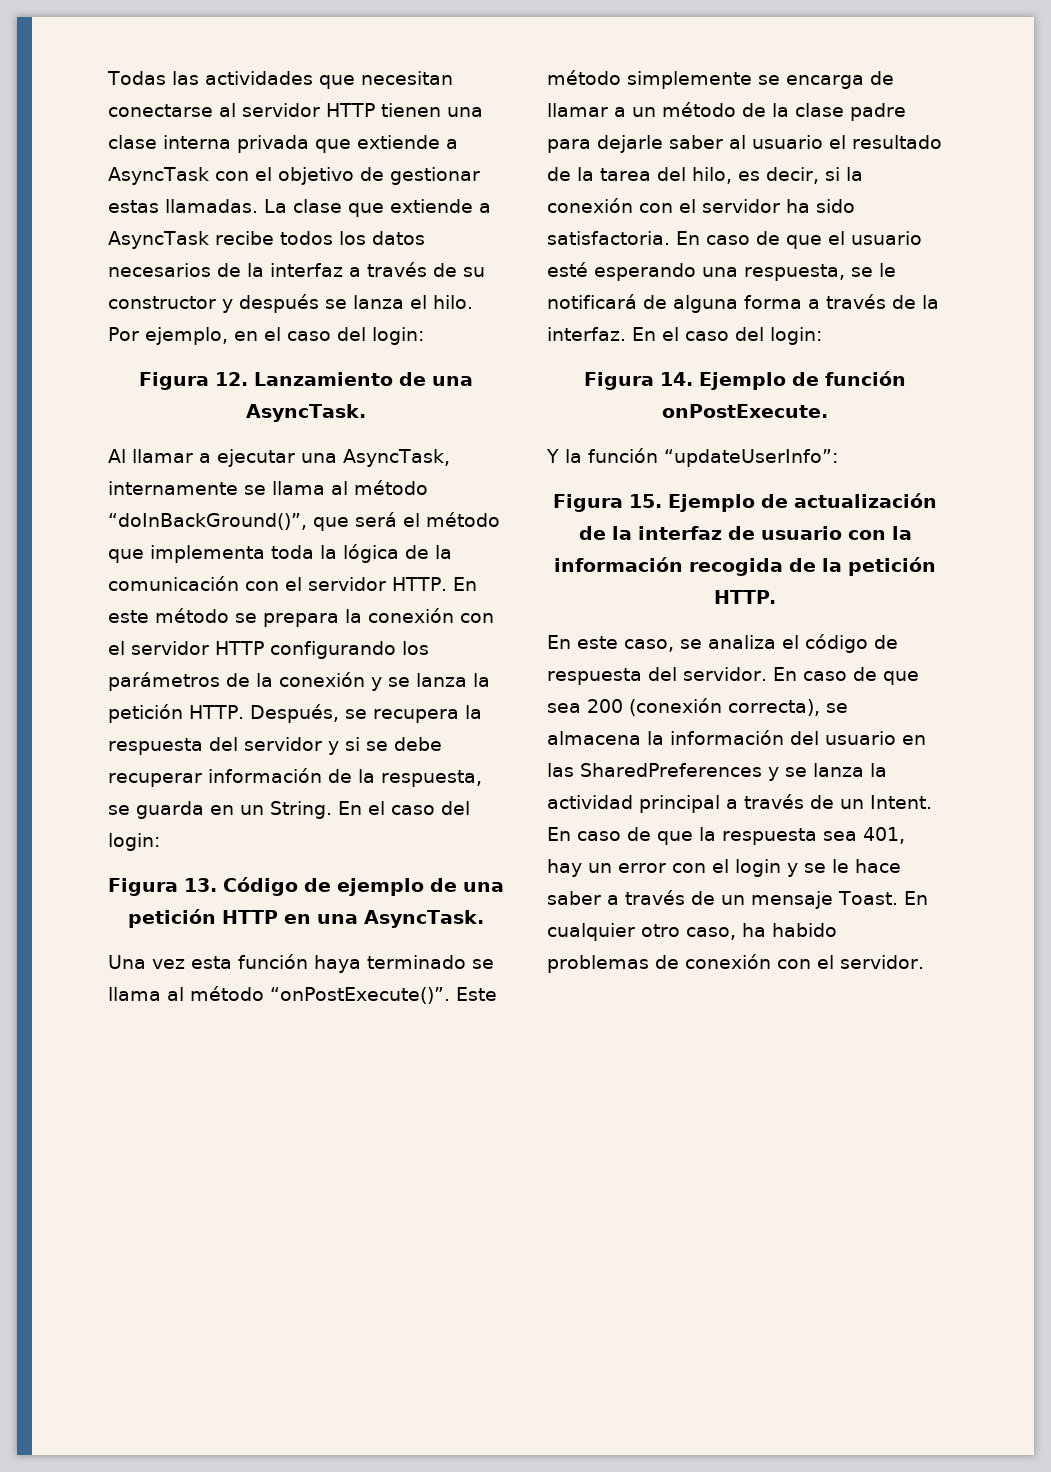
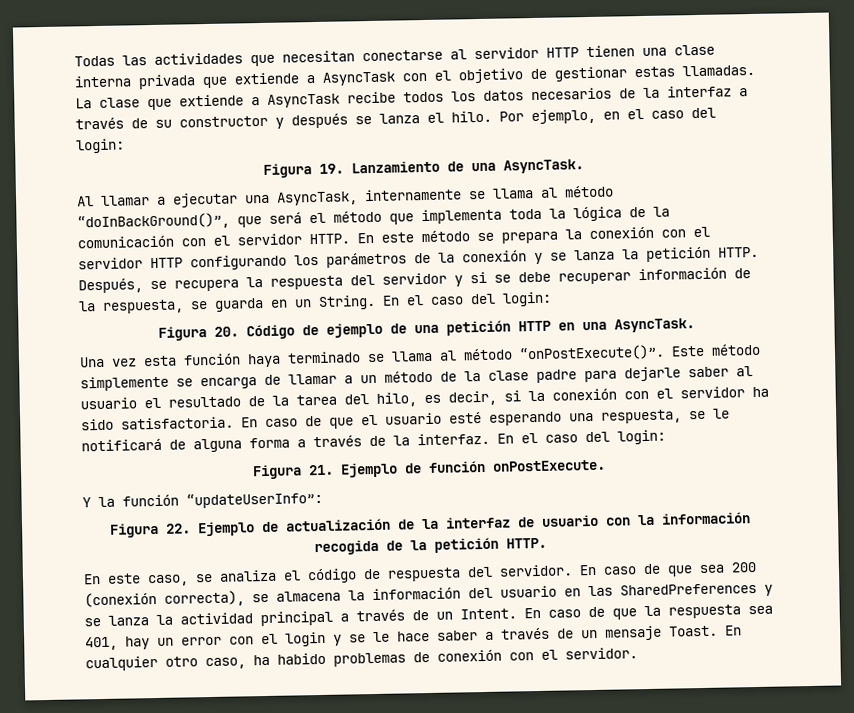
- Figura 12. Lanzamiento de una AsyncTask.
+ Figura 19. Lanzamiento de una AsyncTask.
- Figura 13. Código de ejemplo de una petición HTTP en una AsyncTask.
+ Figura 20. Código de ejemplo de una petición HTTP en una AsyncTask.
- Figura 14. Ejemplo de función onPostExecute.
+ Figura 21. Ejemplo de función onPostExecute.
- Figura 15. Ejemplo de actualización de la interfaz de usuario con la información recogida de la petición HTTP.
+ Figura 22. Ejemplo de actualización de la interfaz de usuario con la información recogida de la petición HTTP.

